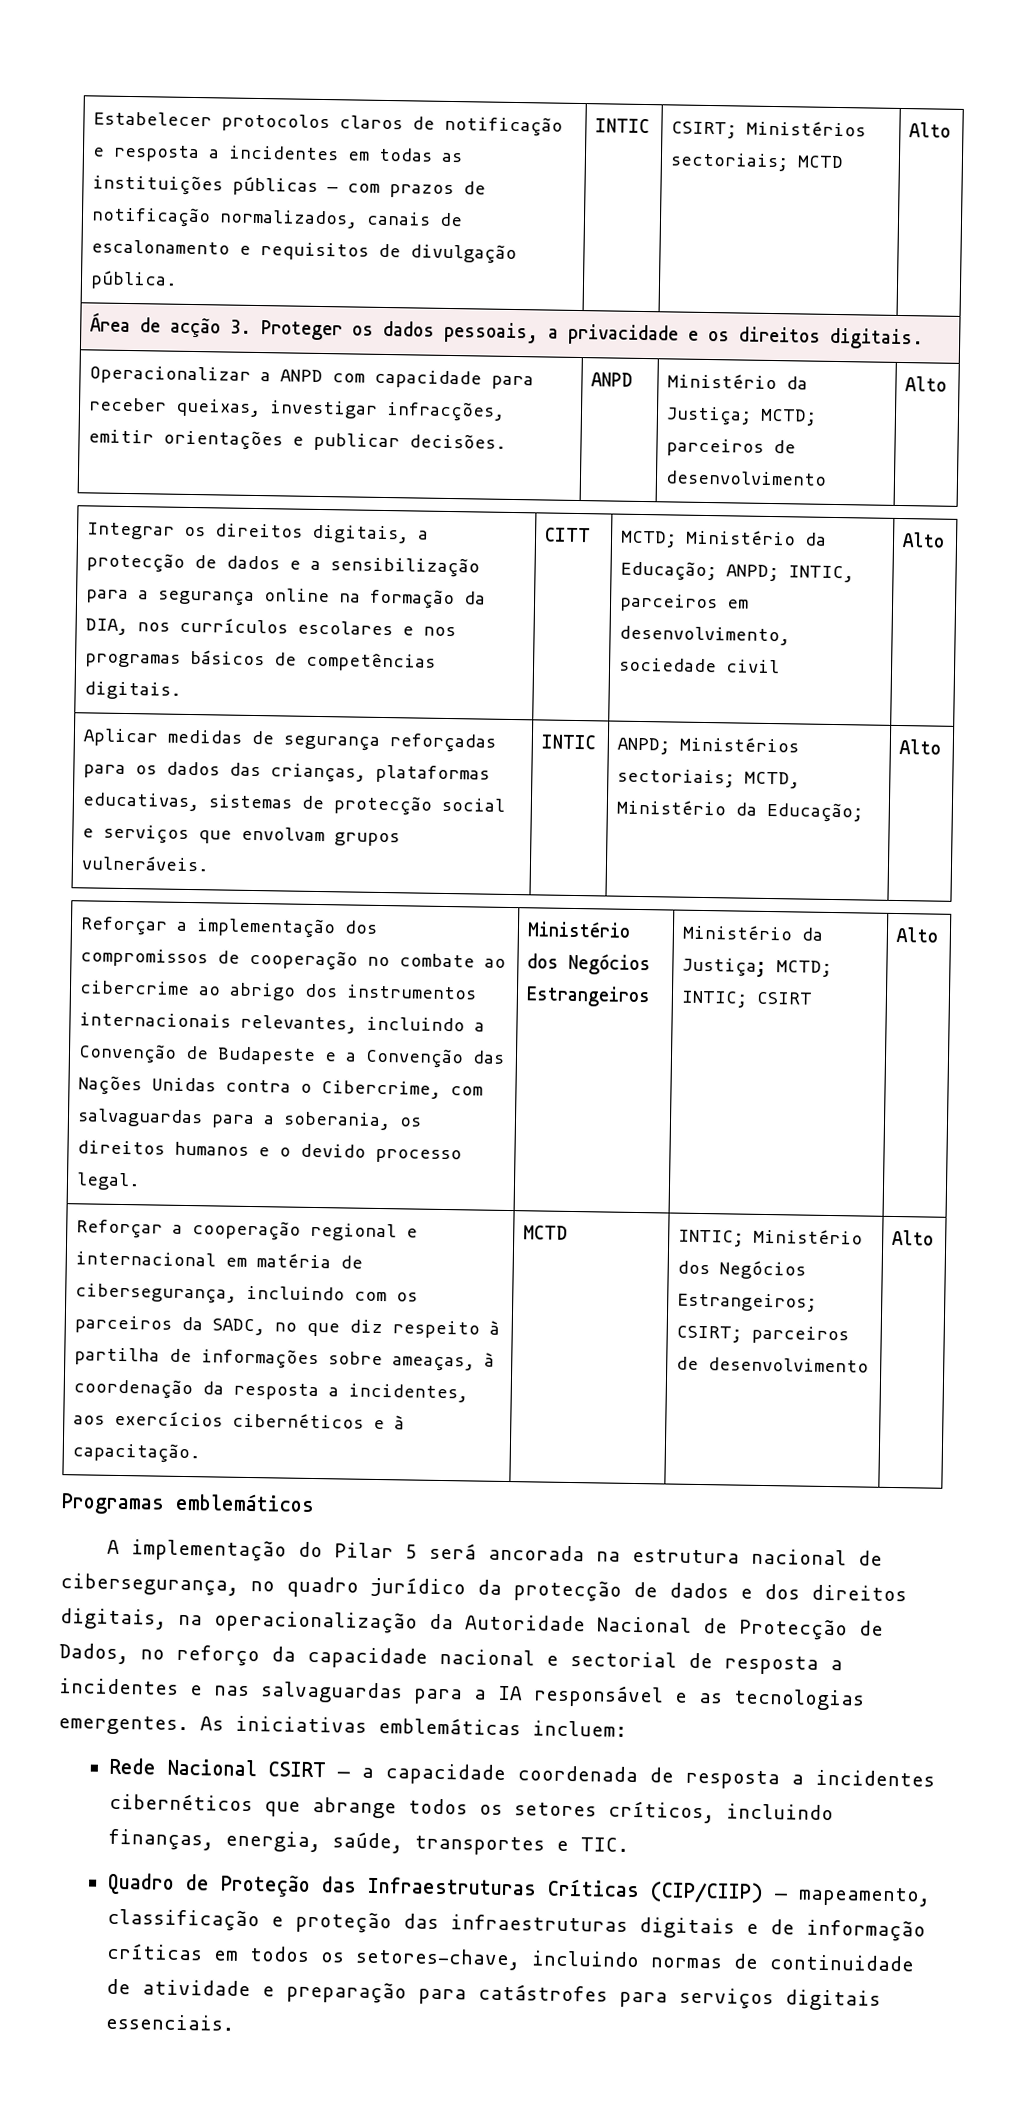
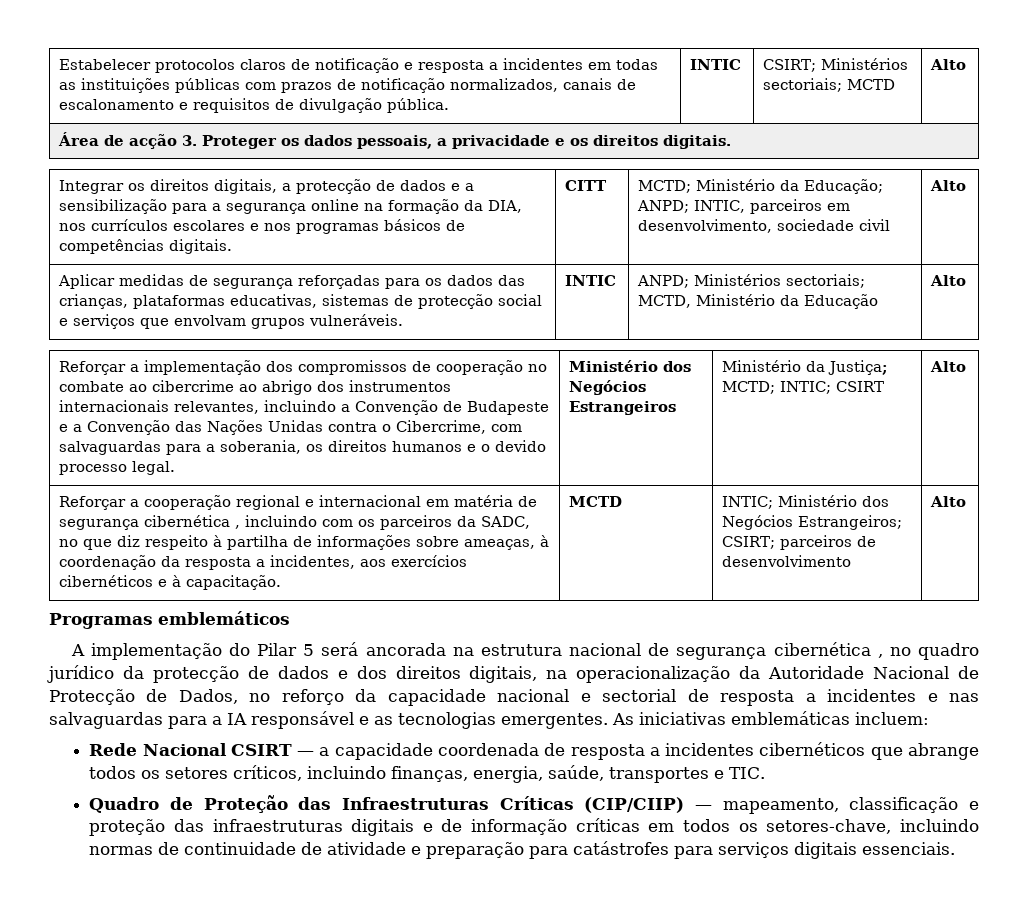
- Estabelecer protocolos claros de notificação e resposta a incidentes em todas as instituições públicas — com prazos de notificação normalizados, canais de escalonamento e requisitos de divulgação pública. | INTIC | CSIRT; Ministérios sectoriais; MCTD | Alto
+ Estabelecer protocolos claros de notificação e resposta a incidentes em todas as instituições públicas com prazos de notificação normalizados, canais de escalonamento e requisitos de divulgação pública. | INTIC | CSIRT; Ministérios sectoriais; MCTD | Alto
- Operacionalizar a ANPD com capacidade para receber queixas, investigar infracções, emitir orientações e publicar decisões. | ANPD | Ministério da Justiça; MCTD; parceiros de desenvolvimento | Alto
- Aplicar medidas de segurança reforçadas para os dados das crianças, plataformas educativas, sistemas de protecção social e serviços que envolvam grupos vulneráveis. | INTIC | ANPD; Ministérios sectoriais; MCTD, Ministério da Educação; | Alto
+ Aplicar medidas de segurança reforçadas para os dados das crianças, plataformas educativas, sistemas de protecção social e serviços que envolvam grupos vulneráveis. | INTIC | ANPD; Ministérios sectoriais; MCTD, Ministério da Educação | Alto
- Reforçar a cooperação regional e internacional em matéria de cibersegurança, incluindo com os parceiros da SADC, no que diz respeito à partilha de informações sobre ameaças, à coordenação da resposta a incidentes, aos exercícios cibernéticos e à capacitação.
+ Reforçar a cooperação regional e internacional em matéria de segurança cibernética , incluindo com os parceiros da SADC, no que diz respeito à partilha de informações sobre ameaças, à coordenação da resposta a incidentes, aos exercícios cibernéticos e à capacitação.
- A implementação do Pilar 5 será ancorada na estrutura nacional de cibersegurança, no quadro jurídico da protecção de dados e dos direitos digitais, na operacionalização da Autoridade Nacional de Protecção de Dados, no reforço da capacidade nacional e sectorial de resposta a incidentes e nas salvaguardas para a IA responsável e as tecnologias emergentes.
+ A implementação do Pilar 5 será ancorada na estrutura nacional de segurança cibernética , no quadro jurídico da protecção de dados e dos direitos digitais, na operacionalização da Autoridade Nacional de Protecção de Dados, no reforço da capacidade nacional e sectorial de resposta a incidentes e nas salvaguardas para a IA responsável e as tecnologias emergentes.

